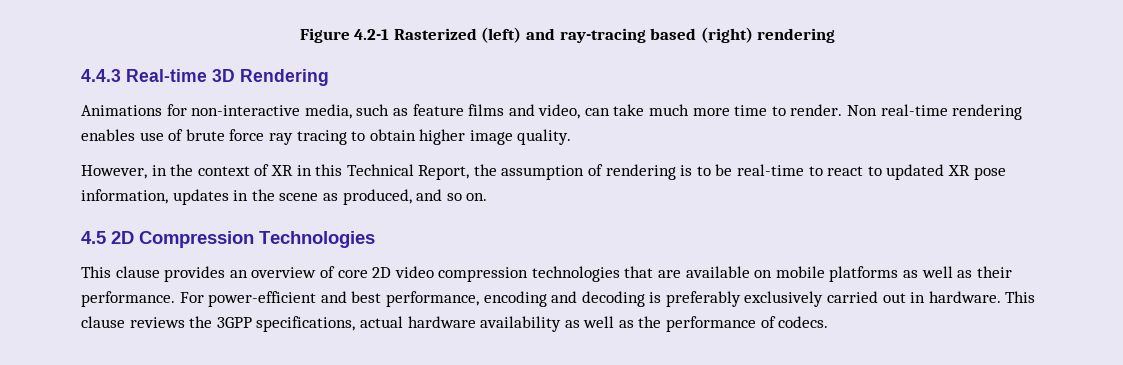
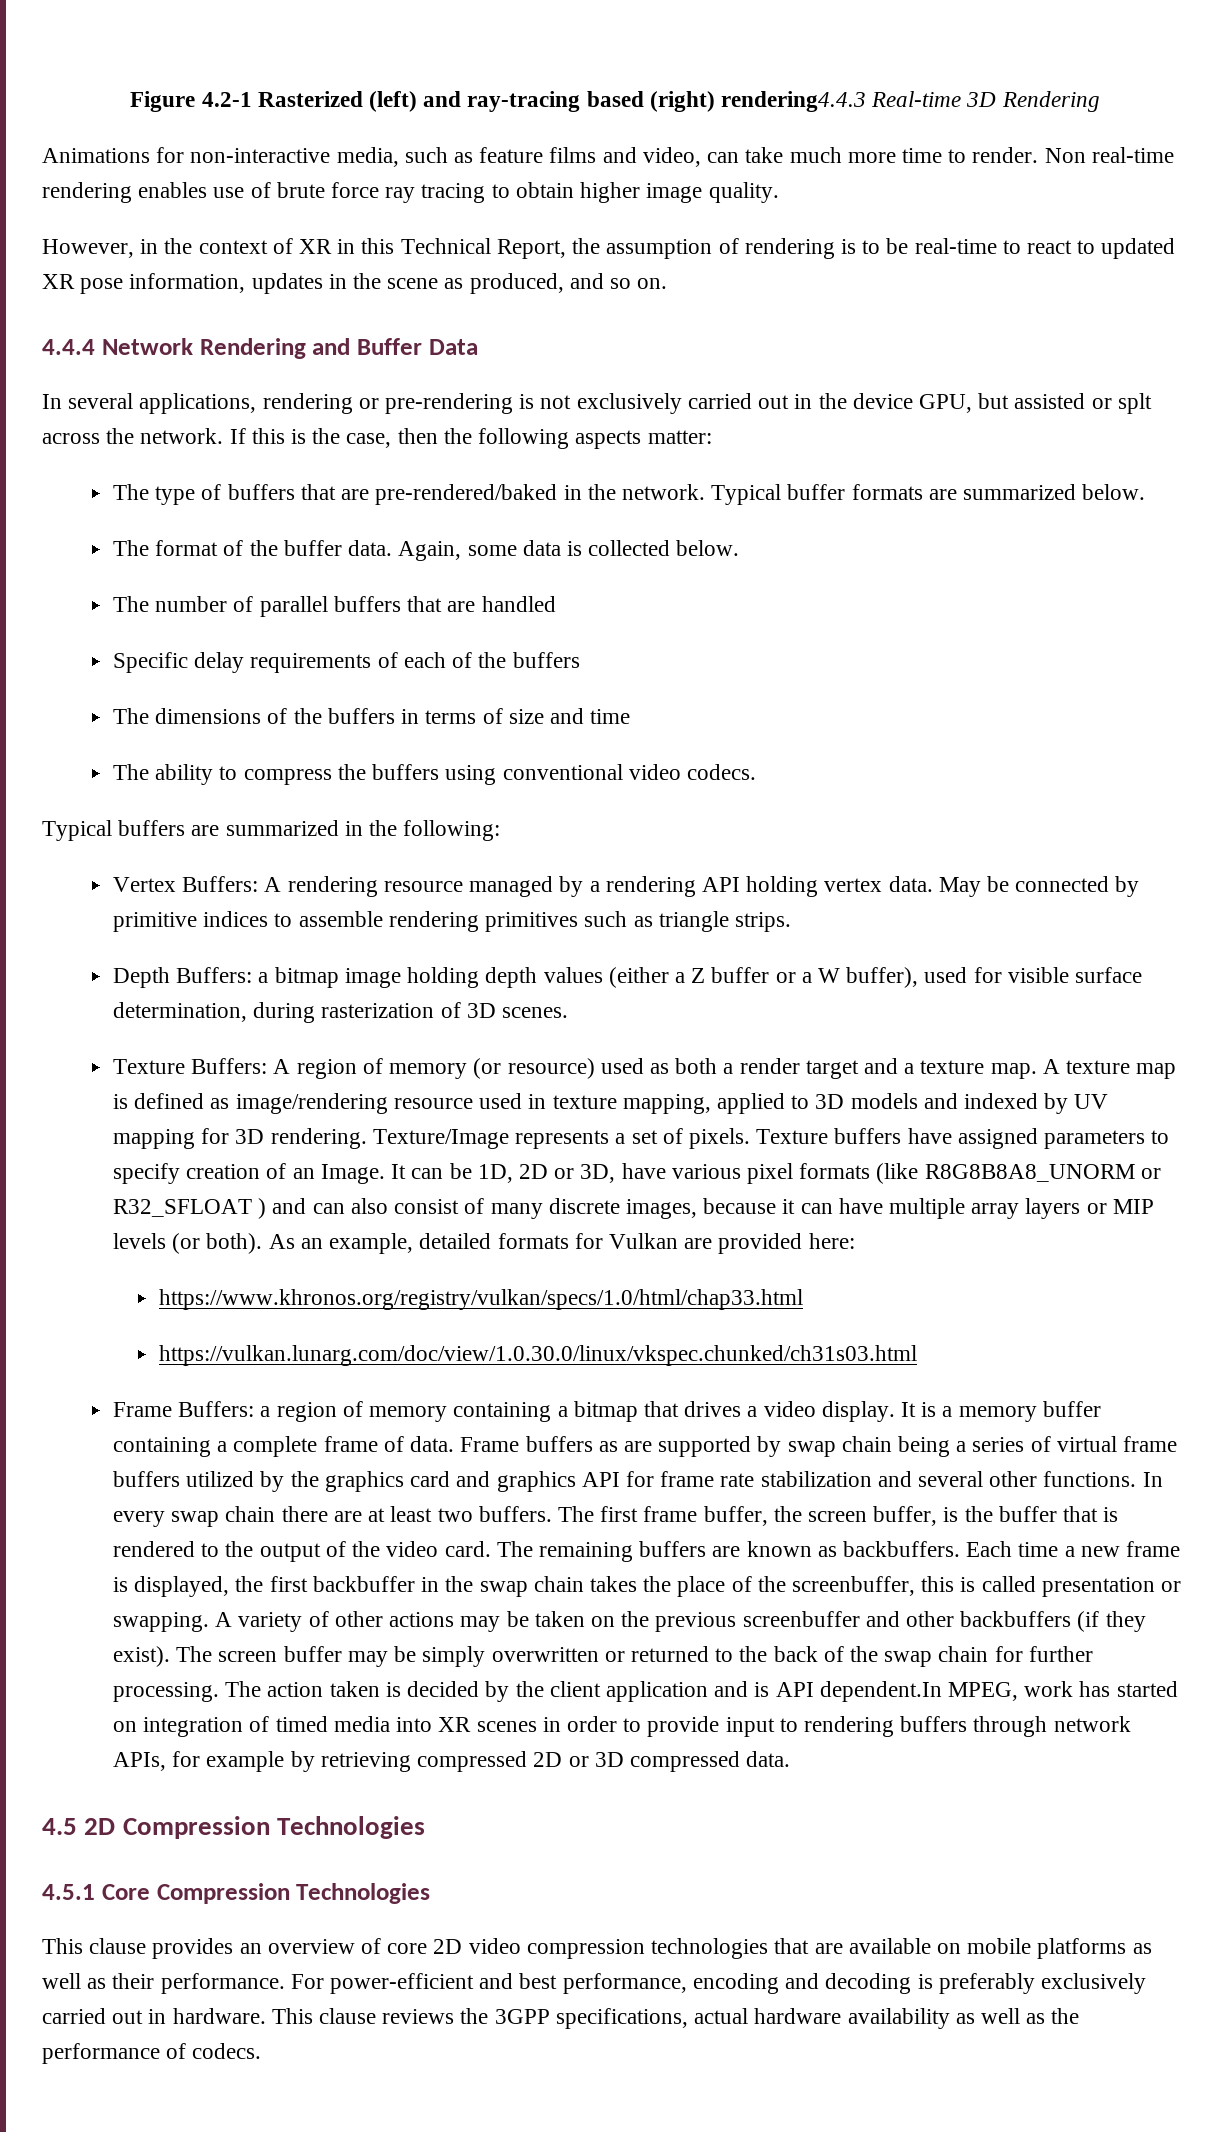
- Figure 4.2-1 Rasterized (left) and ray-tracing based (right) rendering
- 4.4.3 Real-time 3D Rendering
+ Figure 4.2-1 Rasterized (left) and ray-tracing based (right) rendering4.4.3 Real-time 3D Rendering
+ 4.4.4 Network Rendering and Buffer Data
+ In several applications, rendering or pre-rendering is not exclusively carried out in the device GPU, but assisted or splt across the network. If this is the case, then the following aspects matter:
+ The type of buffers that are pre-rendered/baked in the network. Typical buffer formats are summarized below.
+ The format of the buffer data. Again, some data is collected below.
+ The number of parallel buffers that are handled
+ Specific delay requirements of each of the buffers
+ The dimensions of the buffers in terms of size and time
+ The ability to compress the buffers using conventional video codecs.
+ Typical buffers are summarized in the following:
+ Vertex Buffers: A rendering resource managed by a rendering API holding vertex data. May be connected by primitive indices to assemble rendering primitives such as triangle strips.
+ Depth Buffers: a bitmap image holding depth values (either a Z buffer or a W buffer), used for visible surface determination, during rasterization of 3D scenes.
+ Texture Buffers: A region of memory (or resource) used as both a render target and a texture map. A texture map is defined as image/rendering resource used in texture mapping, applied to 3D models and indexed by UV mapping for 3D rendering. Texture/Image represents a set of pixels. Texture buffers have assigned parameters to specify creation of an Image. It can be 1D, 2D or 3D, have various pixel formats (like R8G8B8A8_UNORM or R32_SFLOAT ) and can also consist of many discrete images, because it can have multiple array layers or MIP levels (or both). As an example, detailed formats for Vulkan are provided here:
+ https://www.khronos.org/registry/vulkan/specs/1.0/html/chap33.html
+ https://vulkan.lunarg.com/doc/view/1.0.30.0/linux/vkspec.chunked/ch31s03.html
+ Frame Buffers: a region of memory containing a bitmap that drives a video display. It is a memory buffer containing a complete frame of data. Frame buffers as are supported by swap chain being a series of virtual frame buffers utilized by the graphics card and graphics API for frame rate stabilization and several other functions. In every swap chain there are at least two buffers. The first frame buffer, the screen buffer, is the buffer that is rendered to the output of the video card. The remaining buffers are known as backbuffers. Each time a new frame is displayed, the first backbuffer in the swap chain takes the place of the screenbuffer, this is called presentation or swapping. A variety of other actions may be taken on the previous screenbuffer and other backbuffers (if they exist). The screen buffer may be simply overwritten or returned to the back of the swap chain for further processing. The action taken is decided by the client application and is API dependent.In MPEG, work has started on integration of timed media into XR scenes in order to provide input to rendering buffers through network APIs, for example by retrieving compressed 2D or 3D compressed data.
+ 4.5.1 Core Compression Technologies

